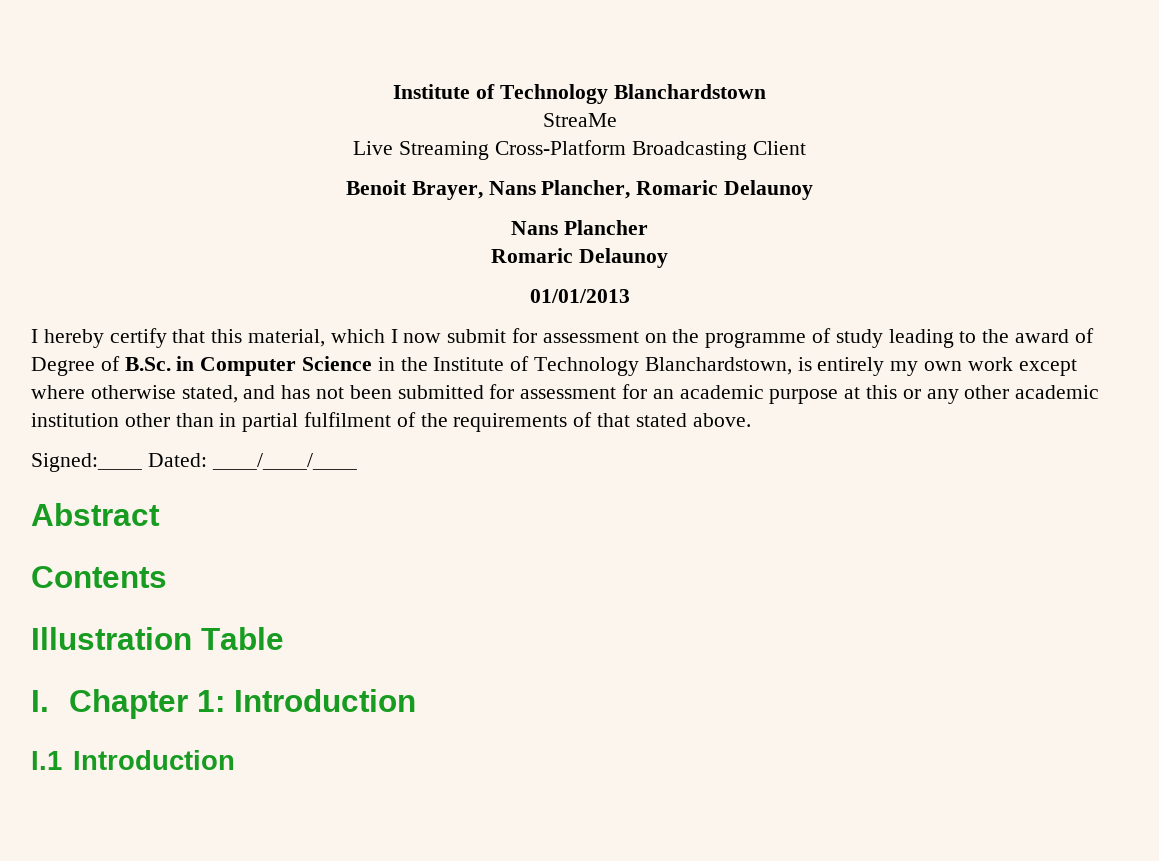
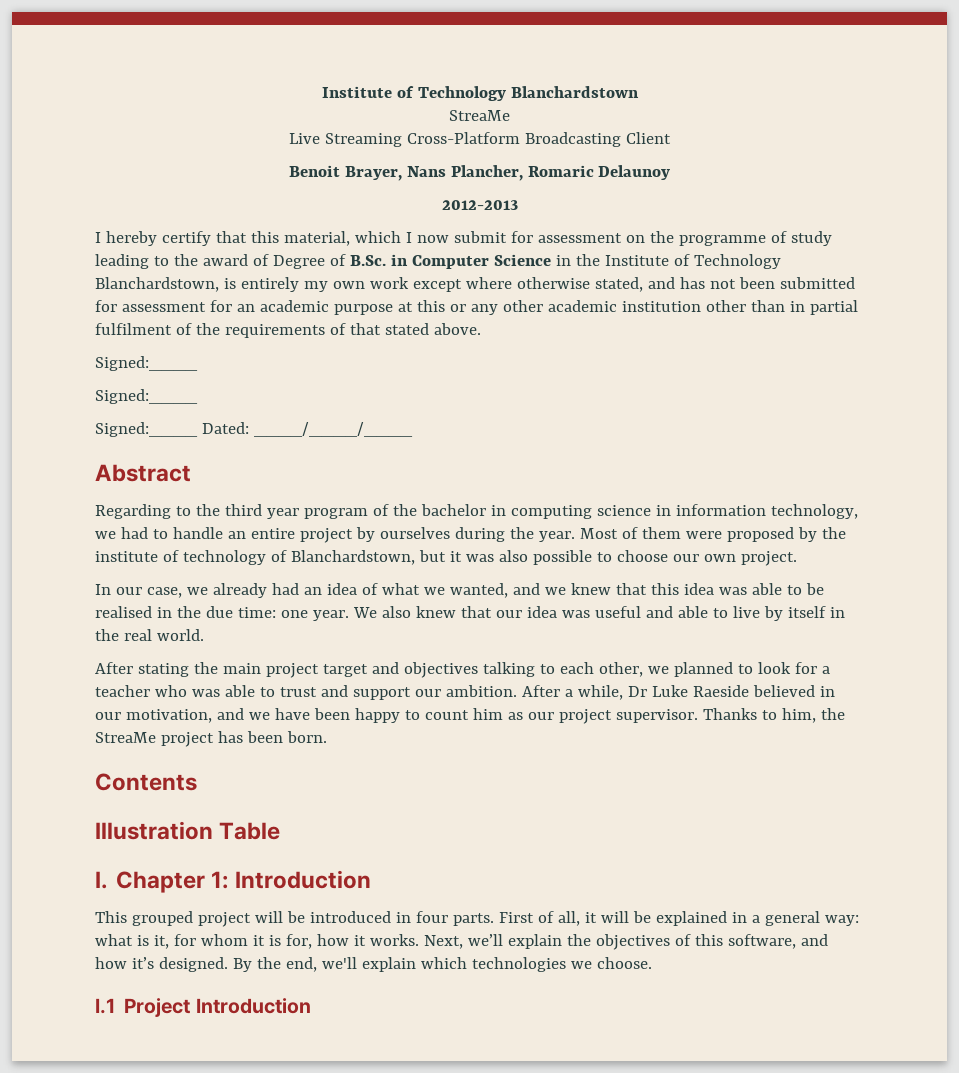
- Nans Plancher
- Romaric Delaunoy
- 01/01/2013
+ 2012-2013
  I hereby certify that this material, which I now submit for assessment on the programme of study leading to the award of Degree of B.Sc. in Computer Science in the Institute of Technology Blanchardstown, is entirely my own work except where otherwise stated, and has not been submitted for assessment for an academic purpose at this or any other academic institution other than in partial fulfilment of the requirements of that stated above.
+ Signed:____
+ Signed:____
+ Regarding to the third year program of the bachelor in computing science in information technology, we had to handle an entire project by ourselves during the year. Most of them were proposed by the institute of technology of Blanchardstown, but it was also possible to choose our own project.
+ In our case, we already had an idea of what we wanted, and we knew that this idea was able to be realised in the due time: one year. We also knew that our idea was useful and able to live by itself in the real world.
+ After stating the main project target and objectives talking to each other, we planned to look for a teacher who was able to trust and support our ambition. After a while, Dr Luke Raeside believed in our motivation, and we have been happy to count him as our project supervisor. Thanks to him, the StreaMe project has been born.
+ This grouped project will be introduced in four parts. First of all, it will be explained in a general way: what is it, for whom it is for, how it works. Next, we’ll explain the objectives of this software, and how it’s designed. By the end, we'll explain which technologies we choose.
- I.1 Introduction
+ I.1 Project Introduction

